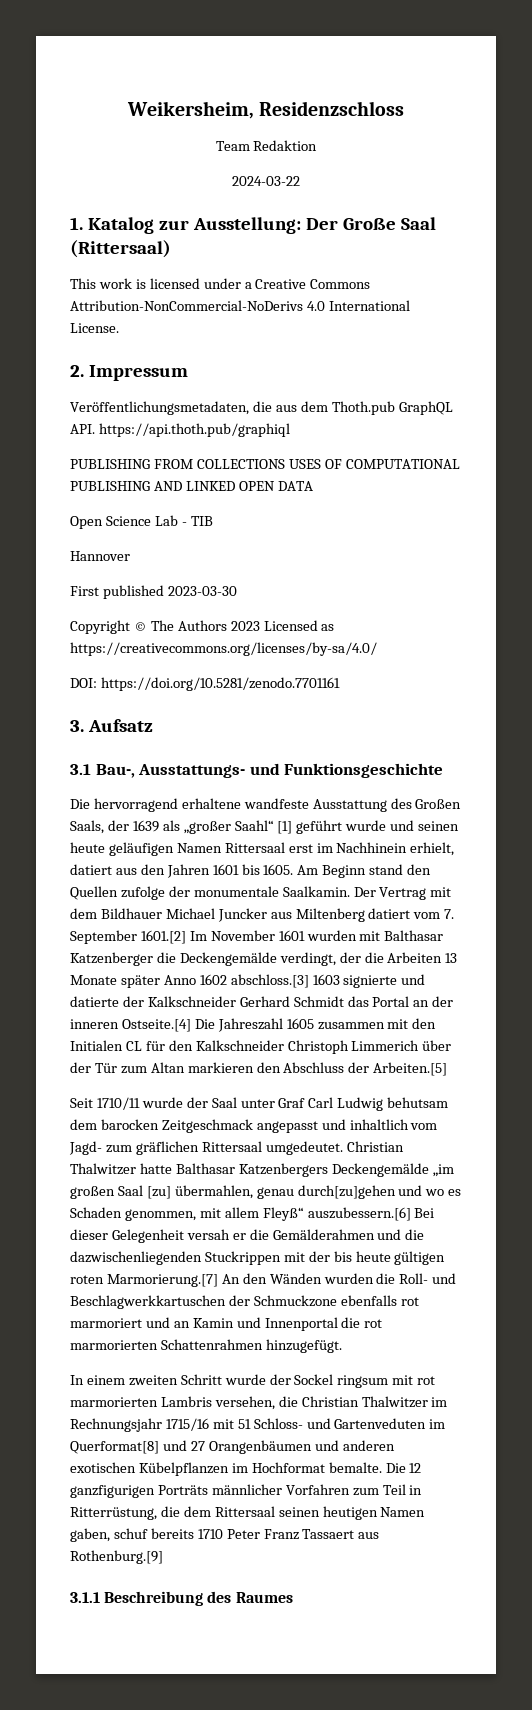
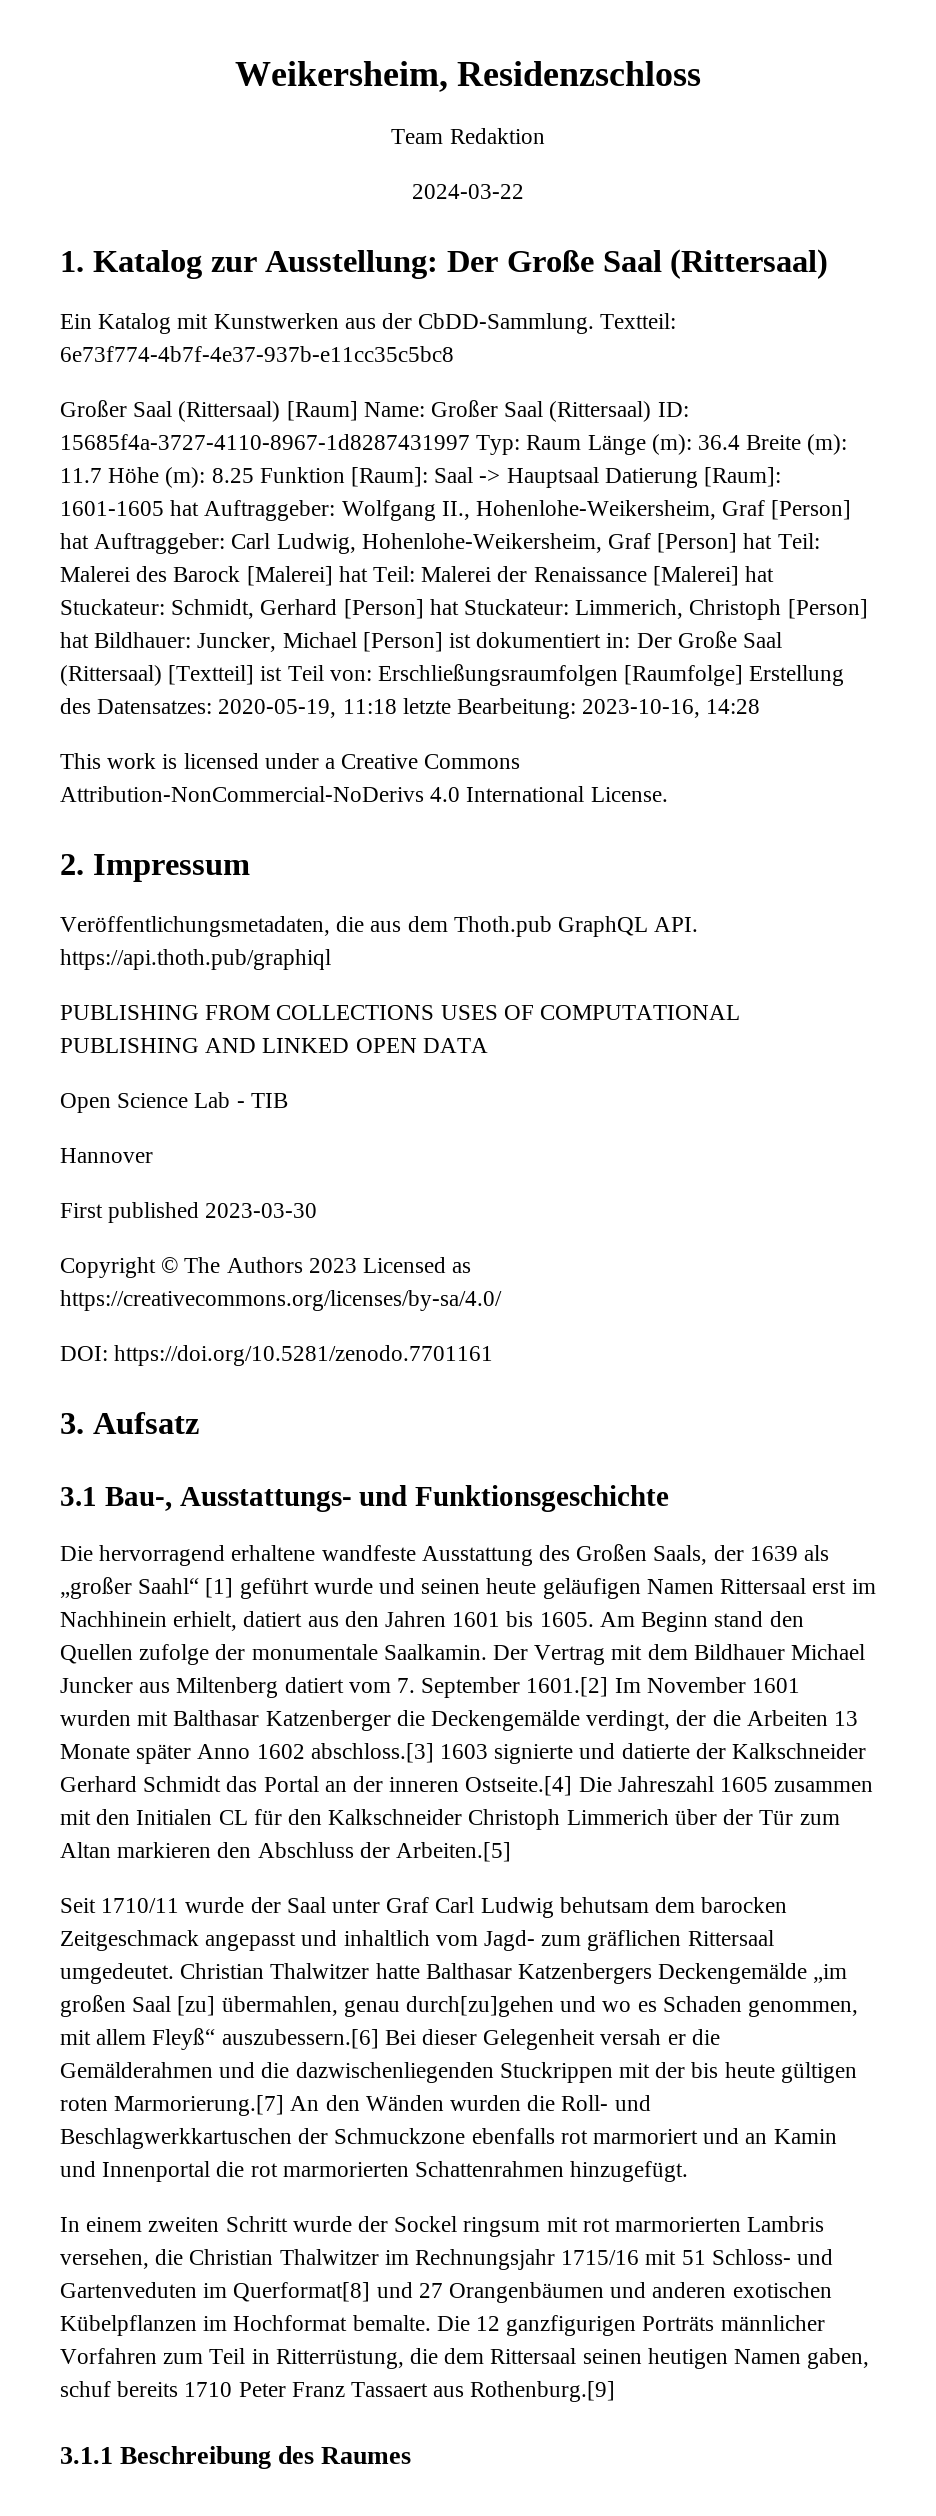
+ Ein Katalog mit Kunstwerken aus der CbDD-Sammlung. Textteil: 6e73f774-4b7f-4e37-937b-e11cc35c5bc8
+ Großer Saal (Rittersaal) [Raum] Name: Großer Saal (Rittersaal) ID: 15685f4a-3727-4110-8967-1d8287431997 Typ: Raum Länge (m): 36.4 Breite (m): 11.7 Höhe (m): 8.25 Funktion [Raum]: Saal -> Hauptsaal Datierung [Raum]: 1601-1605 hat Auftraggeber: Wolfgang II., Hohenlohe-Weikersheim, Graf [Person] hat Auftraggeber: Carl Ludwig, Hohenlohe-Weikersheim, Graf [Person] hat Teil: Malerei des Barock [Malerei] hat Teil: Malerei der Renaissance [Malerei] hat Stuckateur: Schmidt, Gerhard [Person] hat Stuckateur: Limmerich, Christoph [Person] hat Bildhauer: Juncker, Michael [Person] ist dokumentiert in: Der Große Saal (Rittersaal) [Textteil] ist Teil von: Erschließungsraumfolgen [Raumfolge] Erstellung des Datensatzes: 2020-05-19, 11:18 letzte Bearbeitung: 2023-10-16, 14:28

